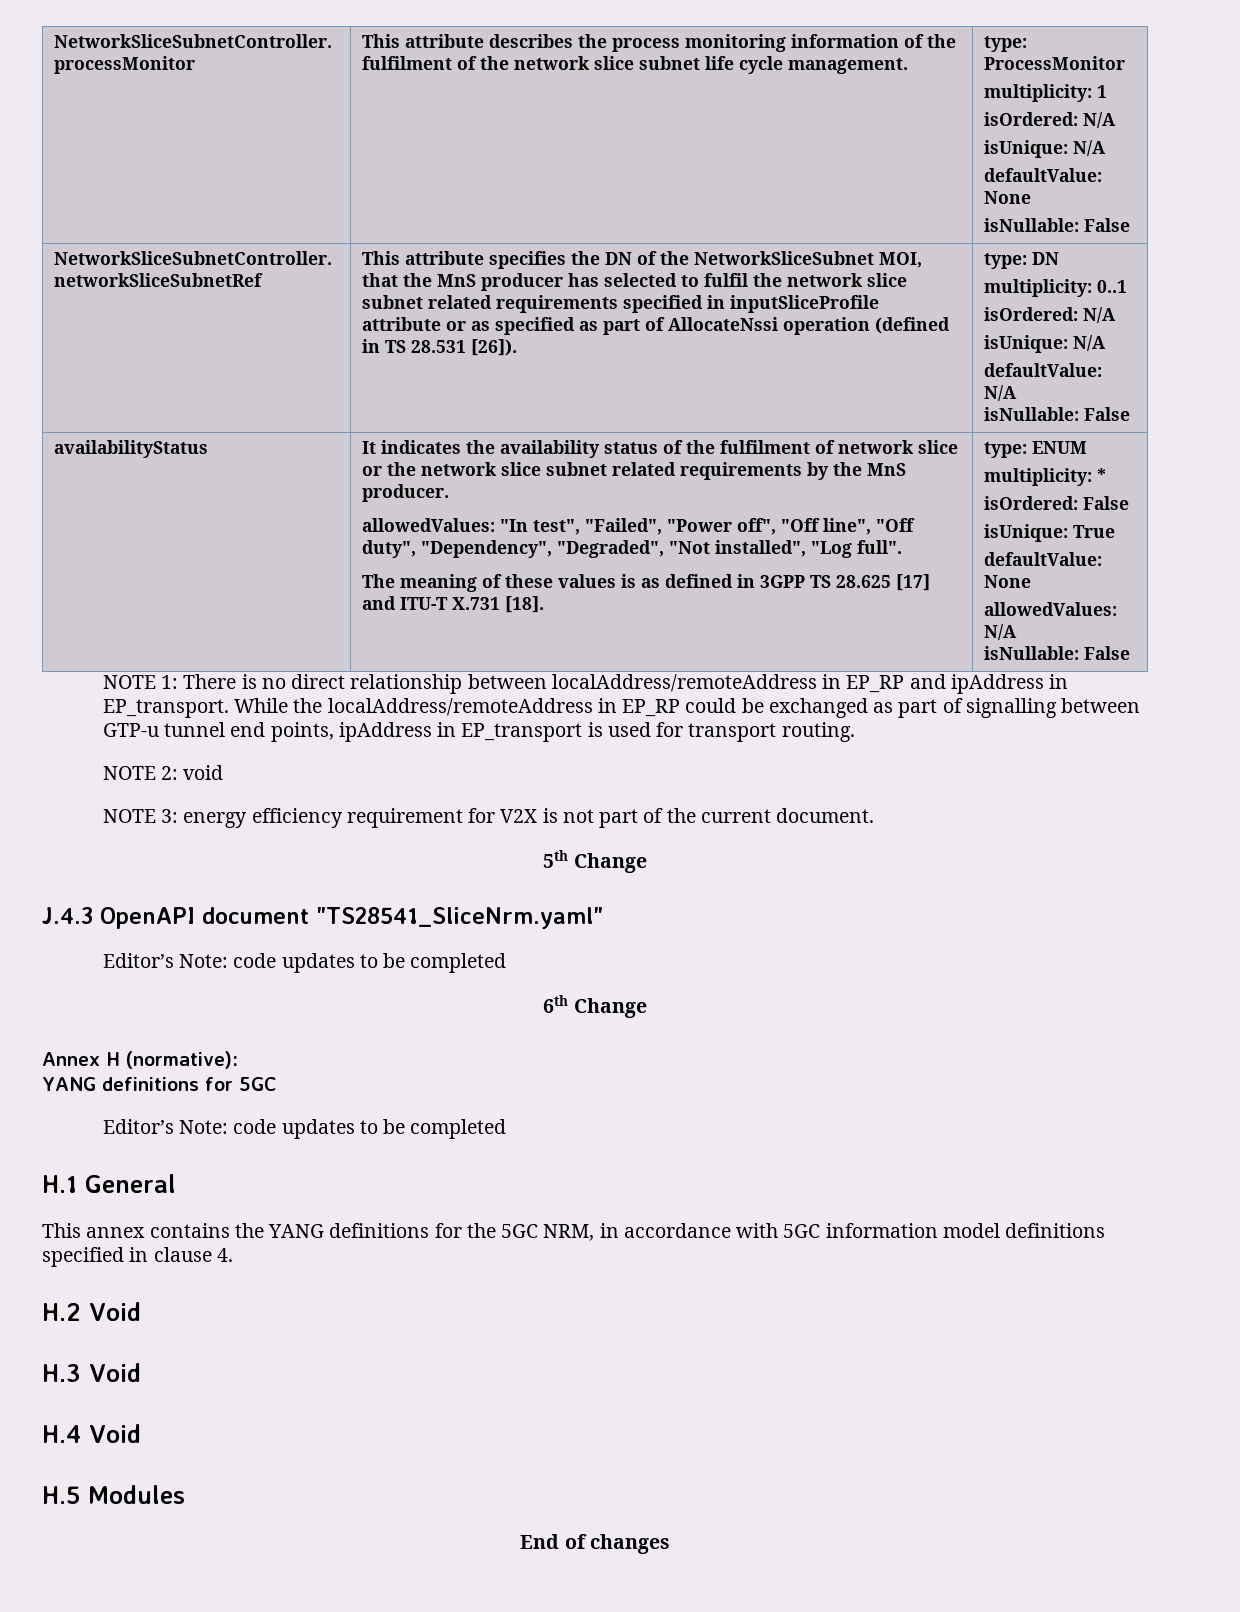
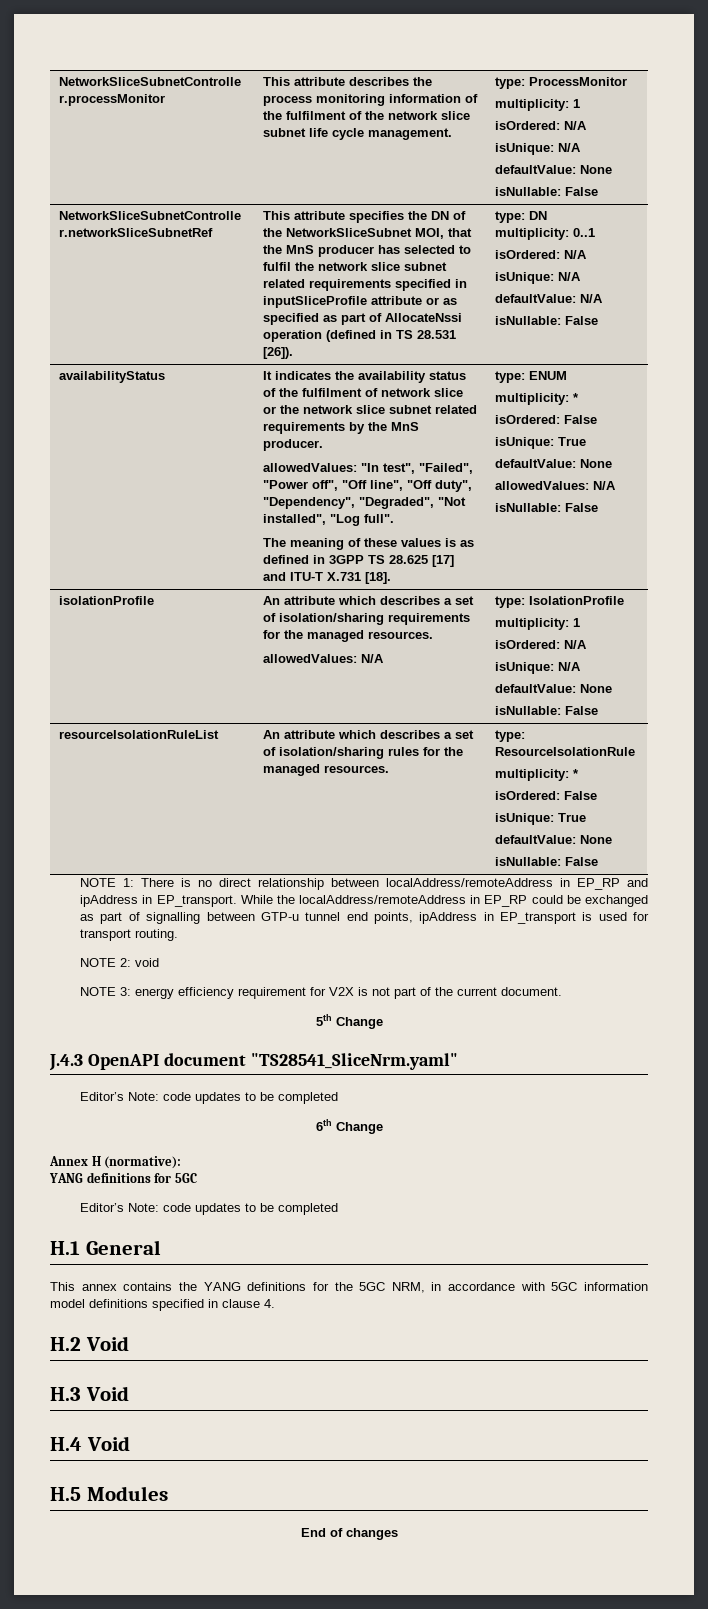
+ isolationProfile | An attribute which describes a set of isolation/sharing requirements for the managed resources.
+ allowedValues: N/A | type: IsolationProfile
+ multiplicity: 1
+ isOrdered: N/A
+ isUnique: N/A
+ defaultValue: None
+ isNullable: False
+ resourceIsolationRuleList | An attribute which describes a set of isolation/sharing rules for the managed resources. | type: ResourceIsolationRule
+ multiplicity: *
+ isOrdered: False
+ isUnique: True
+ defaultValue: None
+ isNullable: False

